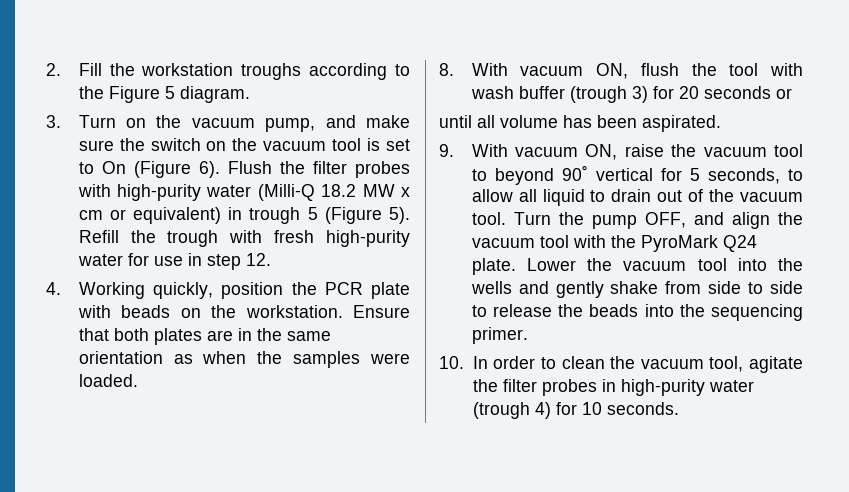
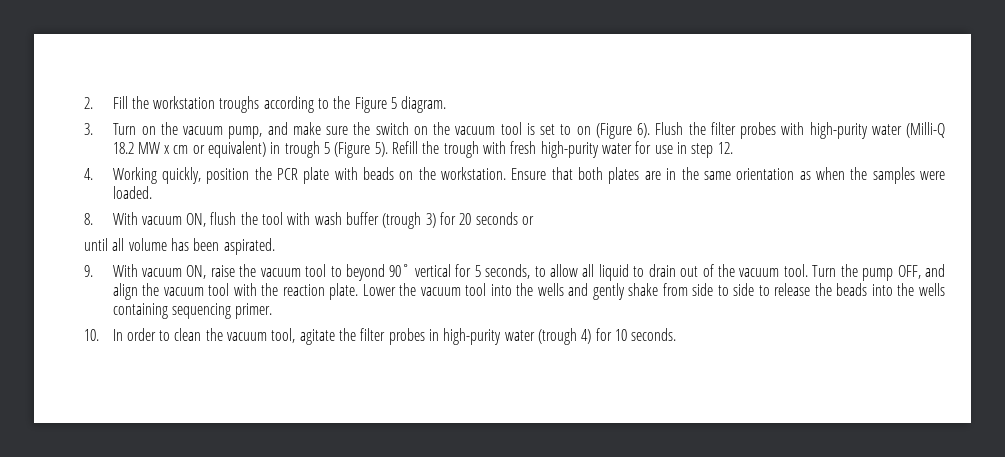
- 3. Turn on the vacuum pump, and make sure the switch on the vacuum tool is set to On (Figure 6).
+ 3. Turn on the vacuum pump, and make sure the switch on the vacuum tool is set to on (Figure 6).
- Turn the pump OFF, and align the vacuum tool with the PyroMark Q24 plate.
+ Turn the pump OFF, and align the vacuum tool with the reaction plate.
- Lower the vacuum tool into the wells and gently shake from side to side to release the beads into the sequencing primer.
+ Lower the vacuum tool into the wells and gently shake from side to side to release the beads into the wells containing sequencing primer.

